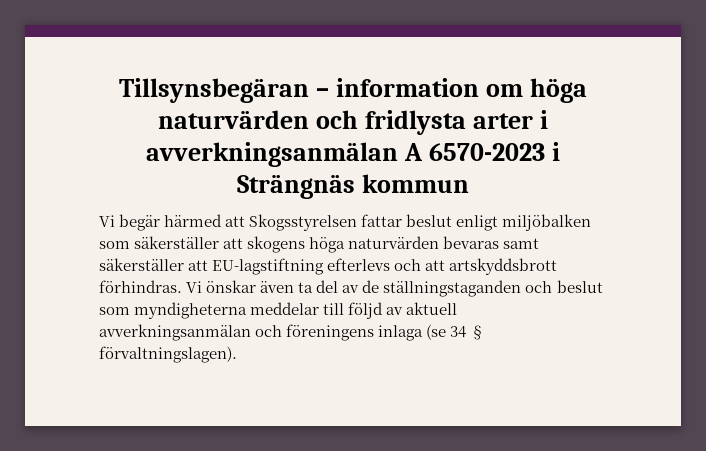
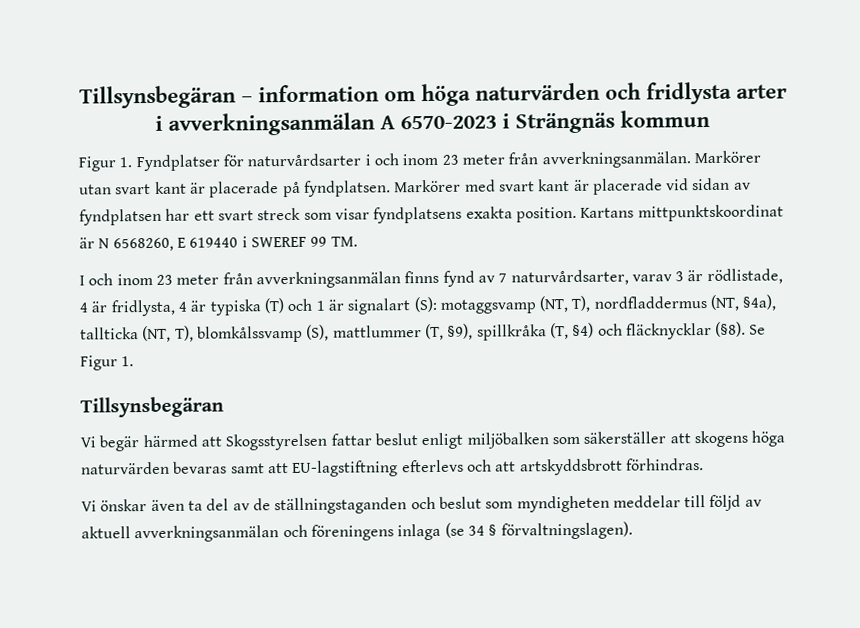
+ Figur 1. Fyndplatser för naturvårdsarter i och inom 23 meter från avverkningsanmälan. Markörer utan svart kant är placerade på fyndplatsen. Markörer med svart kant är placerade vid sidan av fyndplatsen har ett svart streck som visar fyndplatsens exakta position. Kartans mittpunktskoordinat är N 6568260, E 619440 i SWEREF 99 TM.
+ I och inom 23 meter från avverkningsanmälan finns fynd av 7 naturvårdsarter, varav 3 är rödlistade, 4 är fridlysta, 4 är typiska (T) och 1 är signalart (S): motaggsvamp (NT, T), nordfladdermus (NT, §4a), tallticka (NT, T), blomkålssvamp (S), mattlummer (T, §9), spillkråka (T, §4) och fläcknycklar (§8). Se Figur 1.
+ Tillsynsbegäran
- Vi begär härmed att Skogsstyrelsen fattar beslut enligt miljöbalken som säkerställer att skogens höga naturvärden bevaras samt säkerställer att EU-lagstiftning efterlevs och att artskyddsbrott förhindras. Vi önskar även ta del av de ställningstaganden och beslut som myndigheterna meddelar till följd av aktuell avverkningsanmälan och föreningens inlaga (se 34 § förvaltningslagen).
+ Vi begär härmed att Skogsstyrelsen fattar beslut enligt miljöbalken som säkerställer att skogens höga naturvärden bevaras samt att EU-lagstiftning efterlevs och att artskyddsbrott förhindras.
+ Vi önskar även ta del av de ställningstaganden och beslut som myndigheten meddelar till följd av aktuell avverkningsanmälan och föreningens inlaga (se 34 § förvaltningslagen).

